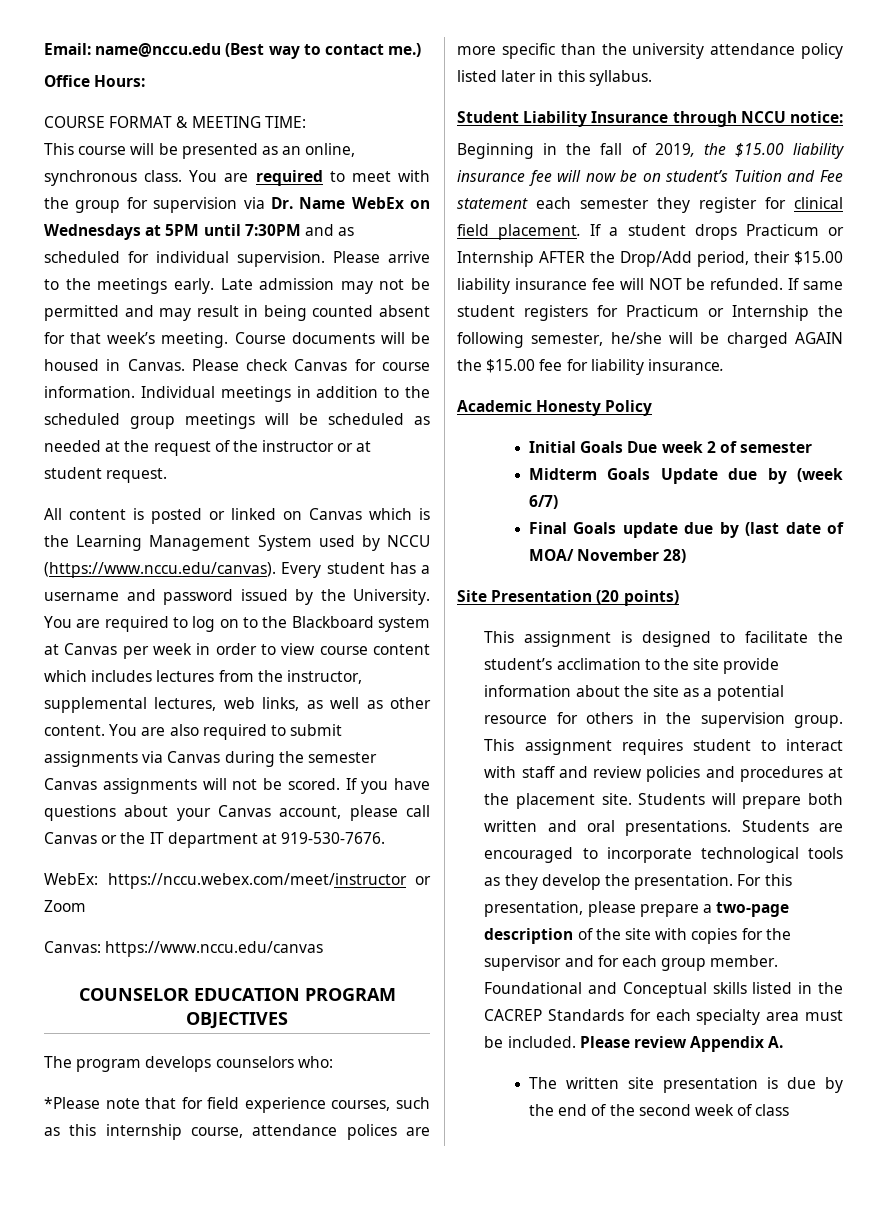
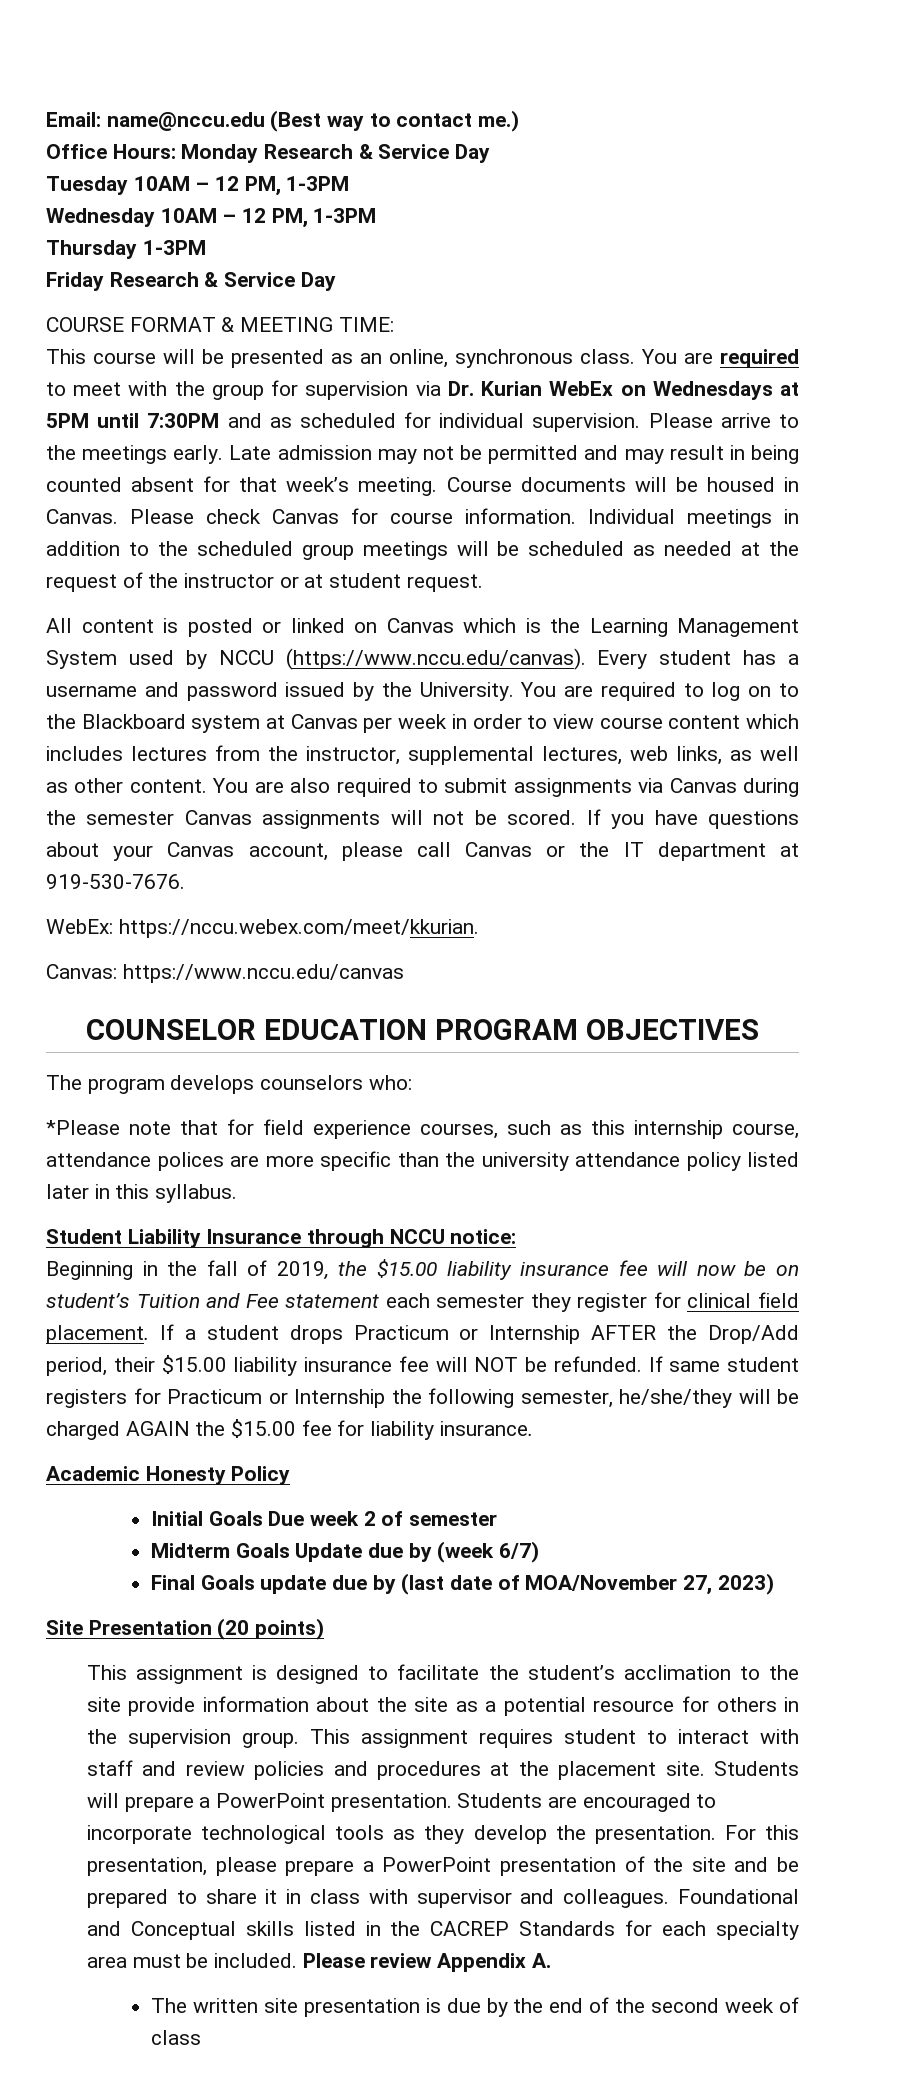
- Office Hours:
+ Office Hours: Monday Research & Service Day
+ Tuesday 10AM – 12 PM, 1-3PM
+ Wednesday 10AM – 12 PM, 1-3PM
+ Thursday 1-3PM
+ Friday Research & Service Day
- You are required to meet with the group for supervision via Dr. Name WebEx on Wednesdays at 5PM until 7:30PM and as scheduled for individual supervision.
+ You are required to meet with the group for supervision via Dr. Kurian WebEx on Wednesdays at 5PM until 7:30PM and as scheduled for individual supervision.
- WebEx: https://nccu.webex.com/meet/instructor or Zoom
+ WebEx: https://nccu.webex.com/meet/kkurian.
- If same student registers for Practicum or Internship the following semester, he/she will be charged AGAIN the $15.00 fee for liability insurance.
+ If same student registers for Practicum or Internship the following semester, he/she/they will be charged AGAIN the $15.00 fee for liability insurance.
- Final Goals update due by (last date of MOA/ November 28)
+ Final Goals update due by (last date of MOA/November 27, 2023)
- Students will prepare both written and oral presentations.
+ Students will prepare a PowerPoint presentation.
- For this presentation, please prepare a two-page description of the site with copies for the supervisor and for each group member.
+ For this presentation, please prepare a PowerPoint presentation of the site and be prepared to share it in class with supervisor and colleagues.

